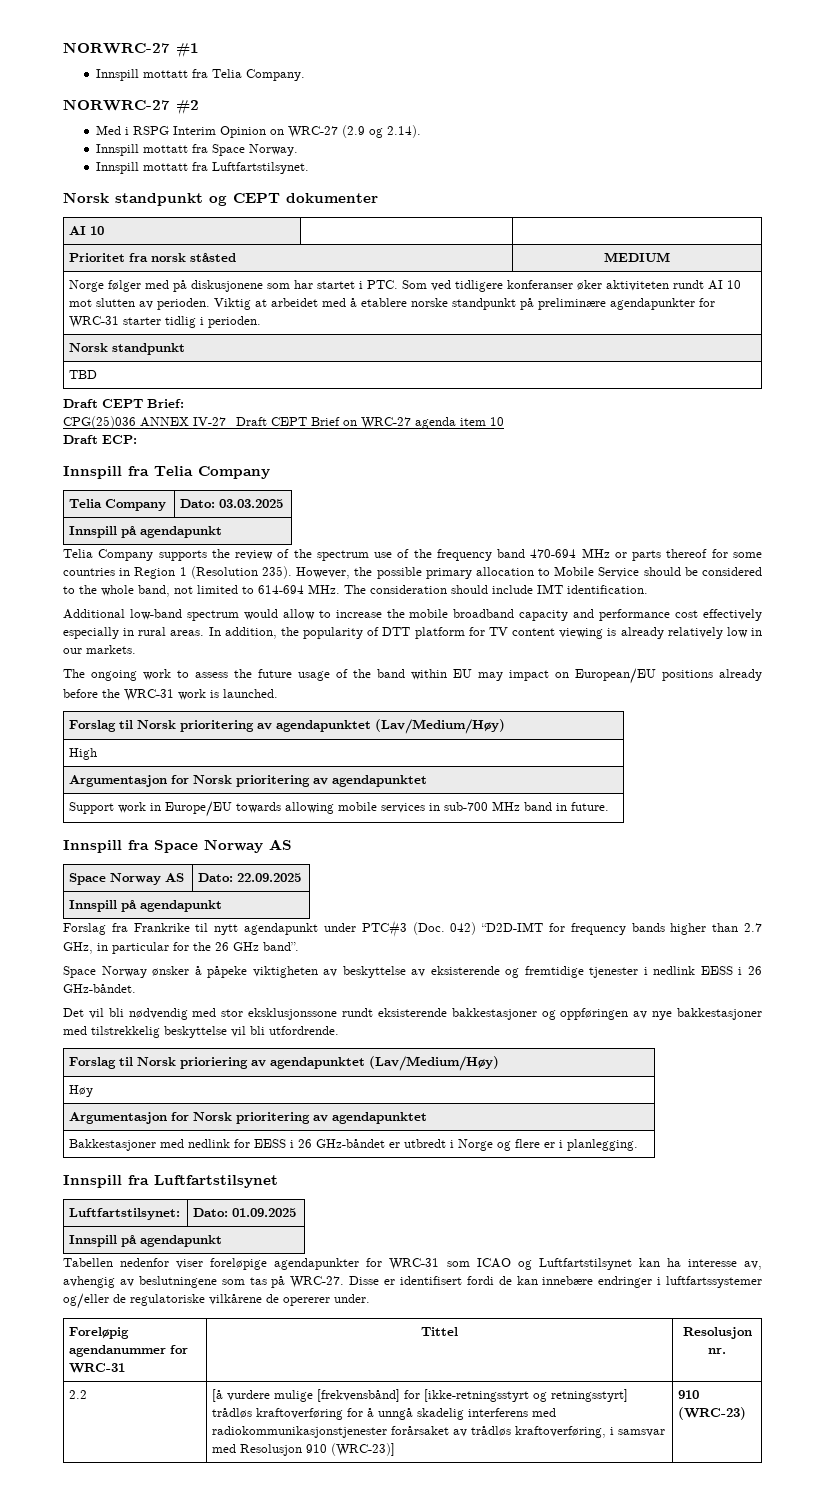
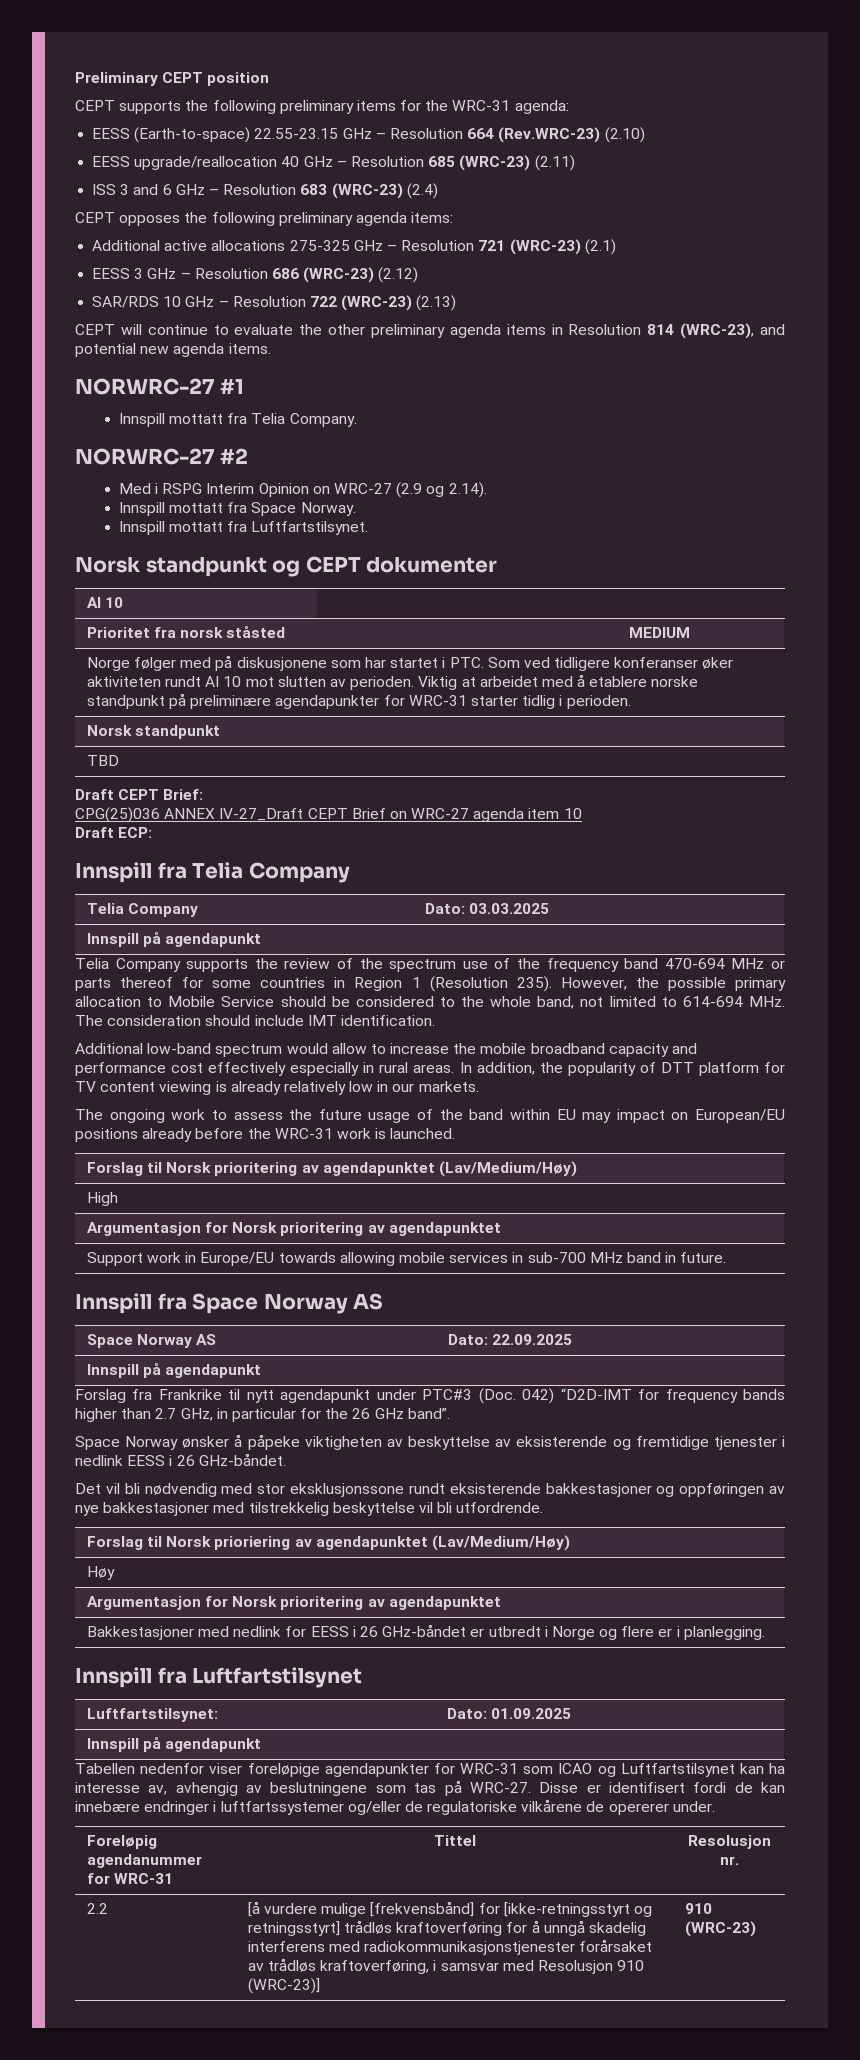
+ Preliminary CEPT position
+ CEPT supports the following preliminary items for the WRC-31 agenda:
+ EESS (Earth-to-space) 22.55-23.15 GHz – Resolution 664 (Rev.WRC-23) (2.10)
+ EESS upgrade/reallocation 40 GHz – Resolution 685 (WRC-23) (2.11)
+ ISS 3 and 6 GHz – Resolution 683 (WRC-23) (2.4)
+ CEPT opposes the following preliminary agenda items:
+ Additional active allocations 275-325 GHz – Resolution 721 (WRC-23) (2.1)
+ EESS 3 GHz – Resolution 686 (WRC-23) (2.12)
+ SAR/RDS 10 GHz – Resolution 722 (WRC-23) (2.13)
+ CEPT will continue to evaluate the other preliminary agenda items in Resolution 814 (WRC-23), and potential new agenda items.

